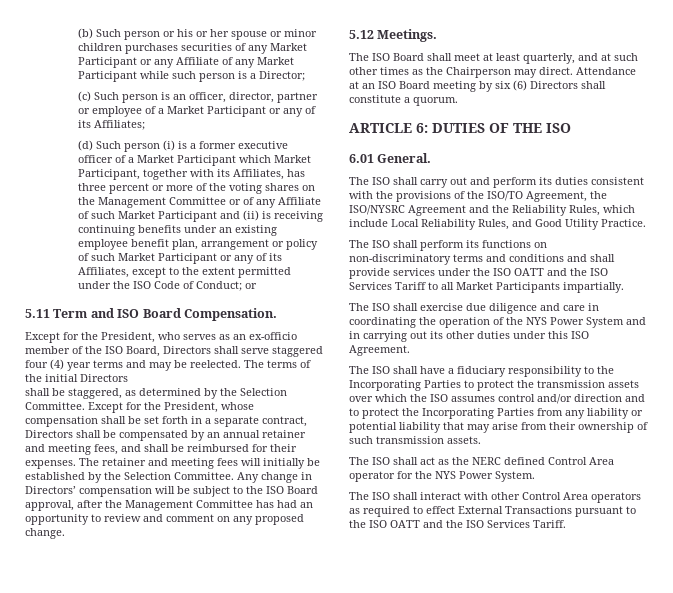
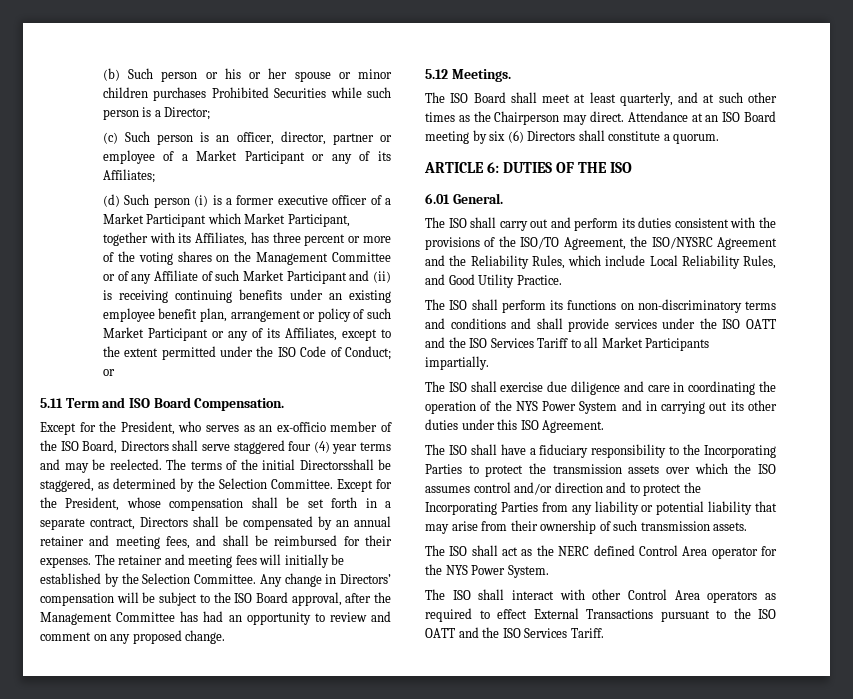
- (b) Such person or his or her spouse or minor children purchases securities of any Market Participant or any Affiliate of any Market Participant while such person is a Director;
+ (b) Such person or his or her spouse or minor children purchases Prohibited Securities while such person is a Director;
- The terms of the initial Directors
- shall be staggered, as determined by the Selection Committee.
+ The terms of the initial Directorsshall be staggered, as determined by the Selection Committee.

